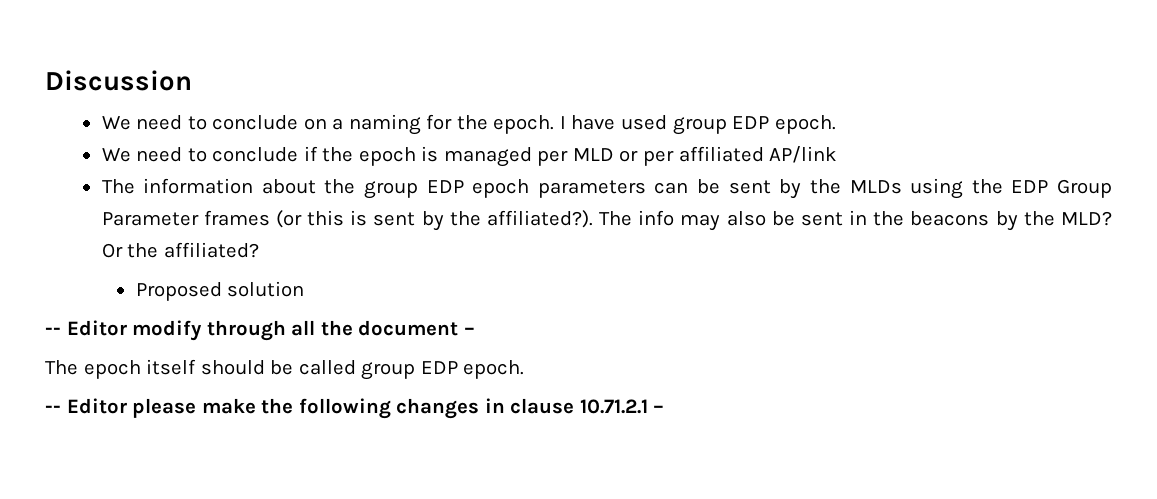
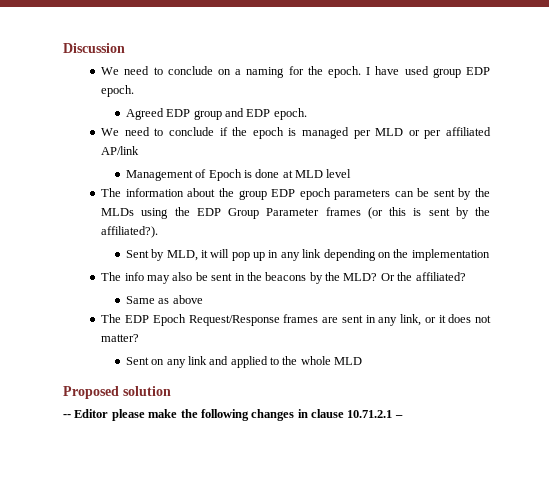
+ Agreed EDP group and EDP epoch.
+ Management of Epoch is done at MLD level
- The information about the group EDP epoch parameters can be sent by the MLDs using the EDP Group Parameter frames (or this is sent by the affiliated?). The info may also be sent in the beacons by the MLD?
+ The information about the group EDP epoch parameters can be sent by the MLDs using the EDP Group Parameter frames (or this is sent by the affiliated?).
+ Sent by MLD, it will pop up in any link depending on the implementation
+ The info may also be sent in the beacons by the MLD?
+ Same as above
+ The EDP Epoch Request/Response frames are sent in any link, or it does not matter?
+ Sent on any link and applied to the whole MLD
  Proposed solution
- -- Editor modify through all the document –
- The epoch itself should be called group EDP epoch.

